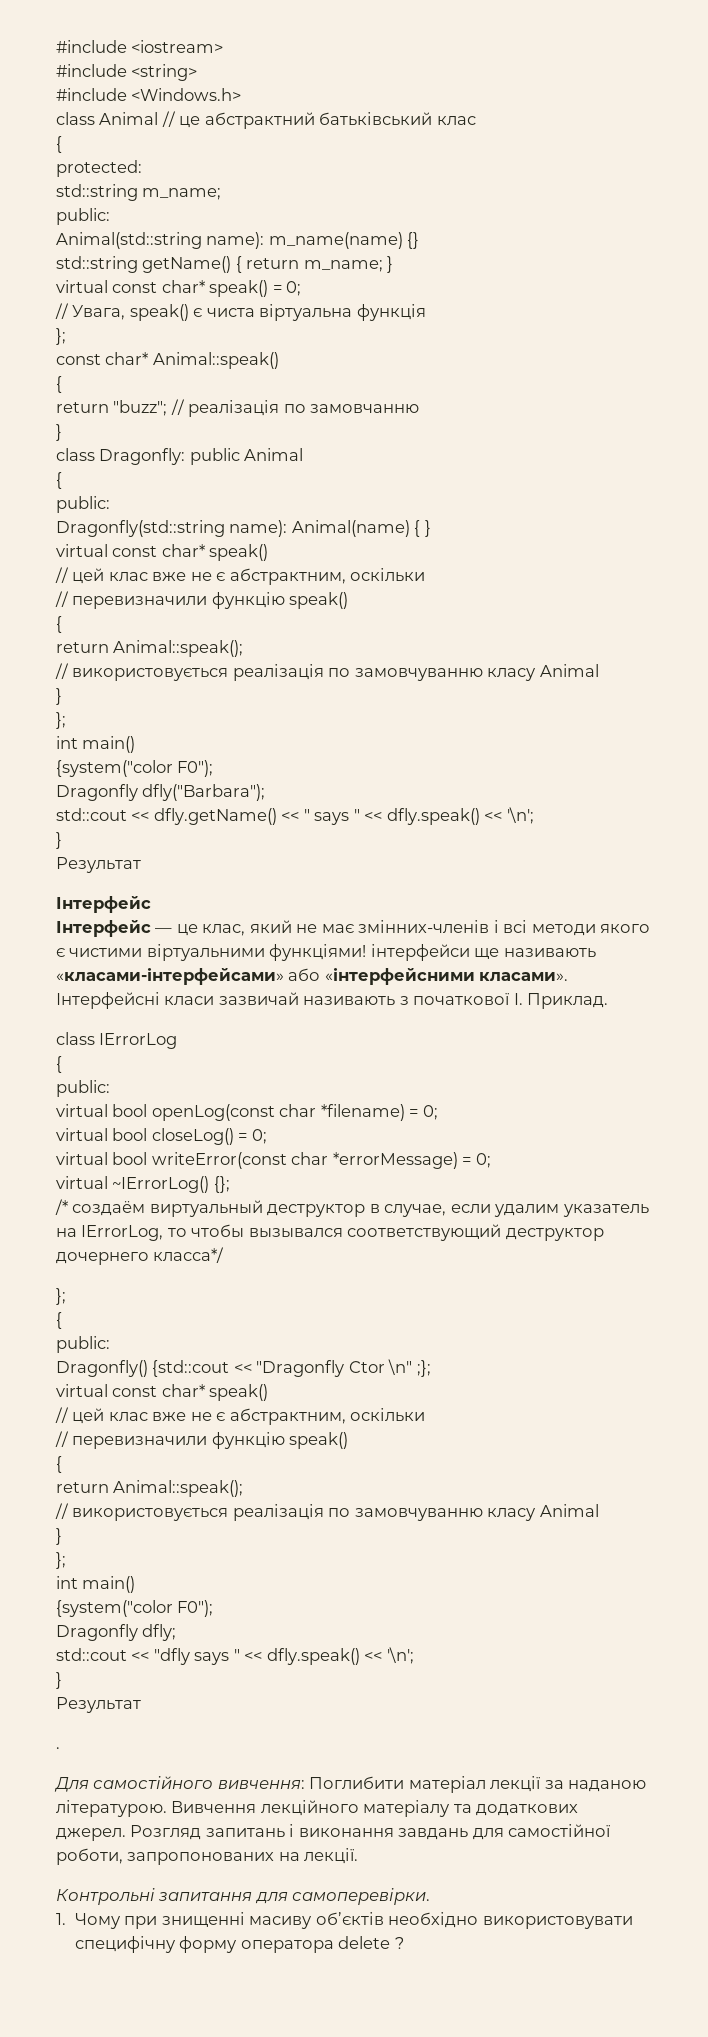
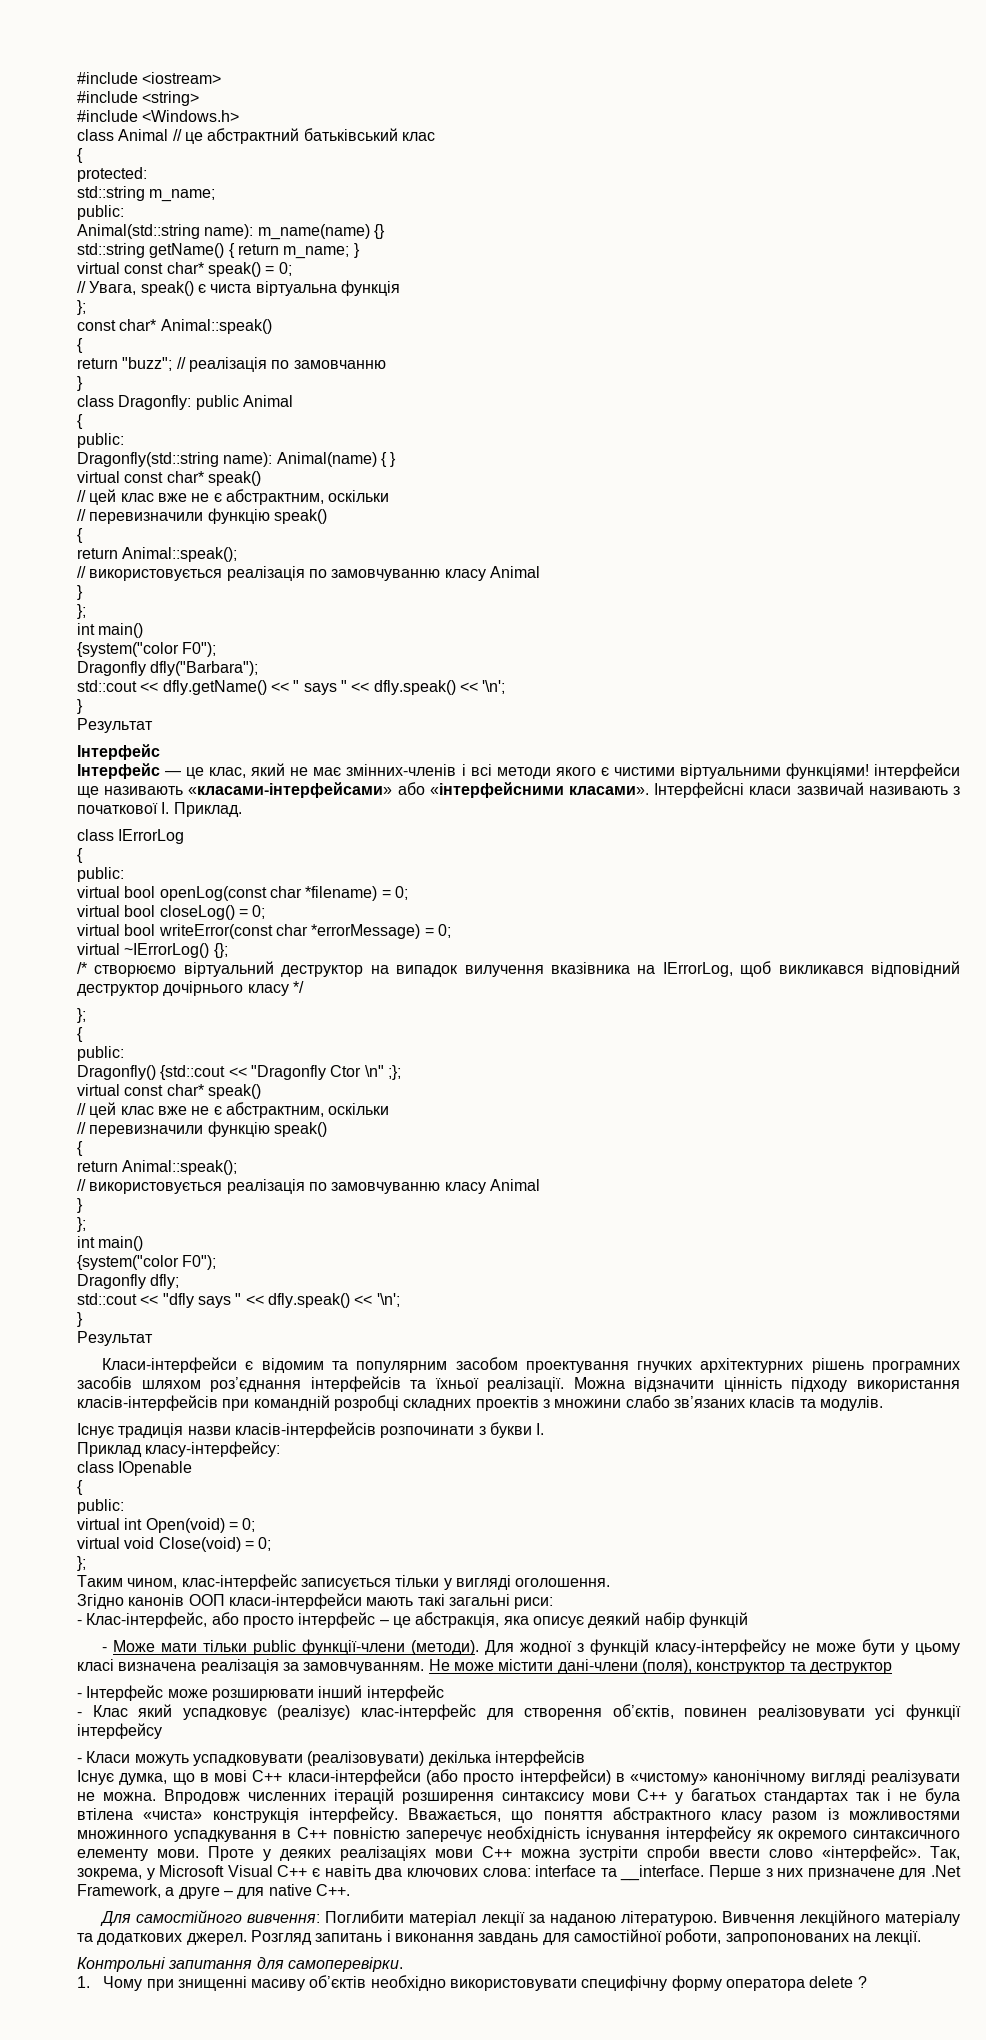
- /* создаём виртуальный деструктор в случае, если удалим указатель на IErrorLog, то чтобы вызывался соответствующий деструктор дочернего класса*/
+ /* створюємо віртуальний деструктор на випадок вилучення вказівника на IErrorLog, щоб викликався відповідний деструктор дочірнього класу */
- .
+ Класи-інтерфейси є відомим та популярним засобом проектування гнучких архітектурних рішень програмних засобів шляхом роз’єднання інтерфейсів та їхньої реалізації. Можна відзначити цінність підходу використання класів-інтерфейсів при командній розробці складних проектів з множини слабо зв’язаних класів та модулів.
+ Існує традиція назви класів-інтерфейсів розпочинати з букви I.
+ Приклад класу-інтерфейсу:
+ class IOpenable
+ {
+ public:
+ virtual int Open(void) = 0;
+ virtual void Close(void) = 0;
+ };
+ Таким чином, клас-інтерфейс записується тільки у вигляді оголошення.
+ Згідно канонів ООП класи-інтерфейси мають такі загальні риси:
+ - Клас-інтерфейс, або просто інтерфейс – це абстракція, яка описує деякий набір функцій
+ - Може мати тільки public функції-члени (методи). Для жодної з функцій класу-інтерфейсу не може бути у цьому класі визначена реалізація за замовчуванням. Не може містити дані-члени (поля), конструктор та деструктор
+ - Інтерфейс може розширювати інший інтерфейс
+ - Клас який успадковує (реалізує) клас-інтерфейс для створення об’єктів, повинен реалізовувати усі функції інтерфейсу
+ - Класи можуть успадковувати (реалізовувати) декілька інтерфейсів
+ Існує думка, що в мові С++ класи-інтерфейси (або просто інтерфейси) в «чистому» канонічному вигляді реалізувати не можна. Впродовж численних ітерацій розширення синтаксису мови С++ у багатьох стандартах так і не була втілена «чиста» конструкція інтерфейсу. Вважається, що поняття абстрактного класу разом із можливостями множинного успадкування в С++ повністю заперечує необхідність існування інтерфейсу як окремого синтаксичного елементу мови. Проте у деяких реалізаціях мови С++ можна зустріти спроби ввести слово «інтерфейс». Так, зокрема, у Microsoft Visual C++ є навіть два ключових слова: interface та __interface. Перше з них призначене для .Net Framework, а друге – для native C++.

